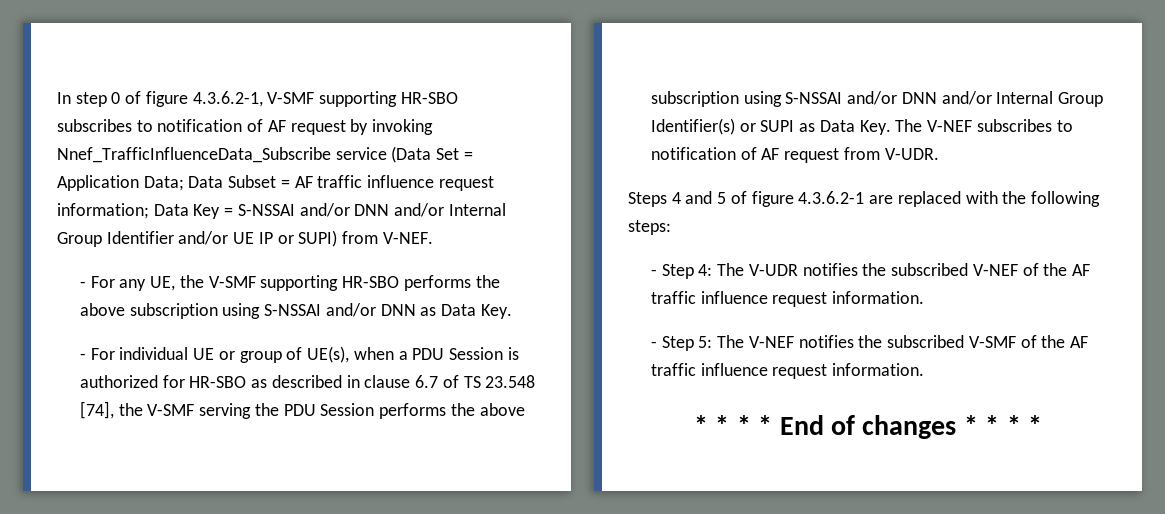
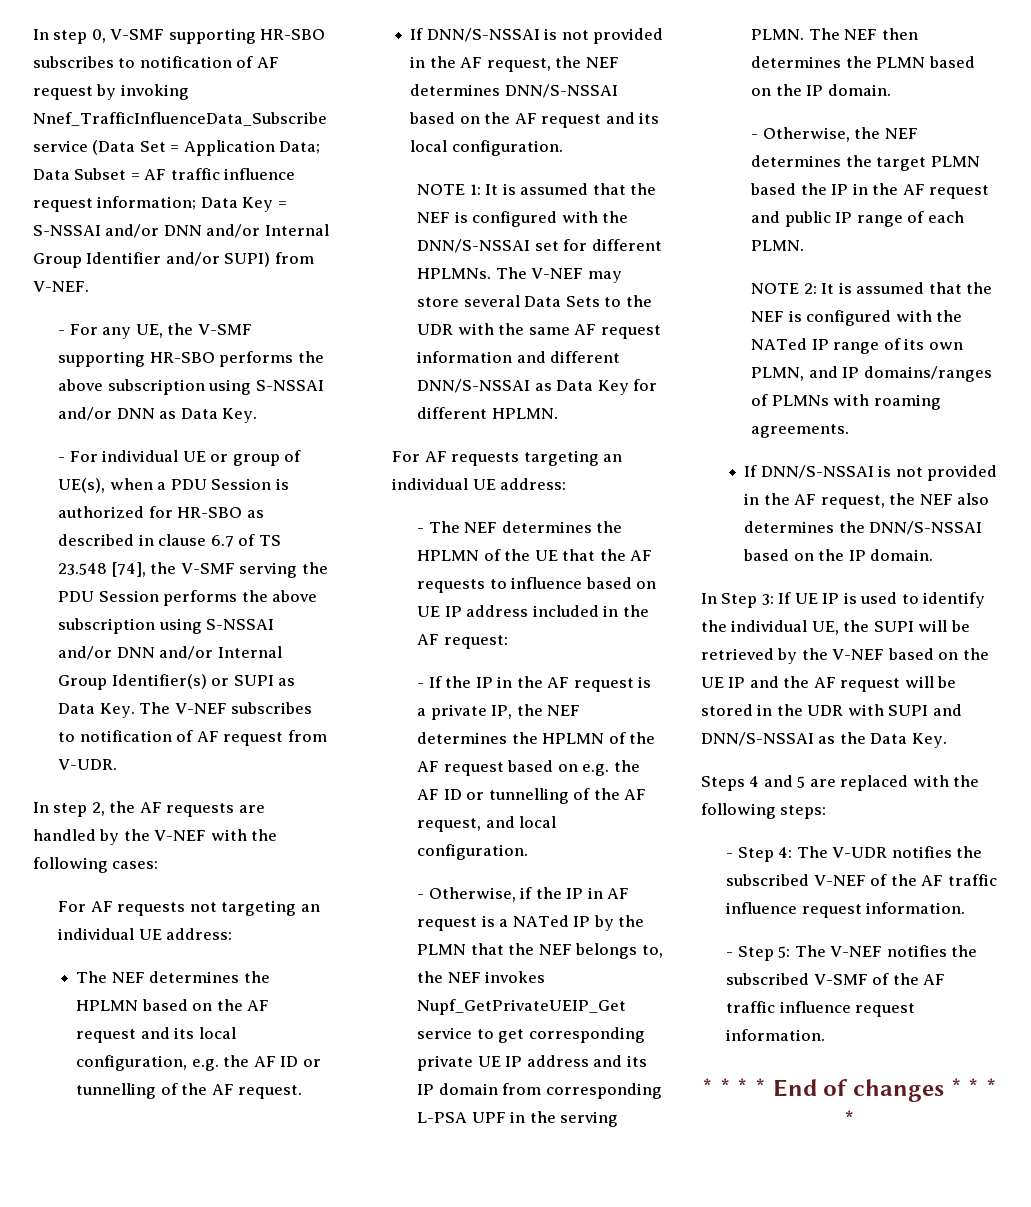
- In step 0 of figure 4.3.6.2-1, V-SMF supporting HR-SBO subscribes to notification of AF request by invoking Nnef_TrafficInfluenceData_Subscribe service (Data Set = Application Data; Data Subset = AF traffic influence request information; Data Key = S-NSSAI and/or DNN and/or Internal Group Identifier and/or UE IP or SUPI) from V-NEF.
+ In step 0, V-SMF supporting HR-SBO subscribes to notification of AF request by invoking Nnef_TrafficInfluenceData_Subscribe service (Data Set = Application Data; Data Subset = AF traffic influence request information; Data Key = S-NSSAI and/or DNN and/or Internal Group Identifier and/or SUPI) from V-NEF.
+ In step 2, the AF requests are handled by the V-NEF with the following cases:
+ For AF requests not targeting an individual UE address:
+ The NEF determines the HPLMN based on the AF request and its local configuration, e.g. the AF ID or tunnelling of the AF request.
+ If DNN/S-NSSAI is not provided in the AF request, the NEF determines DNN/S-NSSAI based on the AF request and its local configuration.
+ NOTE 1: It is assumed that the NEF is configured with the DNN/S-NSSAI set for different HPLMNs. The V-NEF may store several Data Sets to the UDR with the same AF request information and different DNN/S-NSSAI as Data Key for different HPLMN.
+ For AF requests targeting an individual UE address:
+ - The NEF determines the HPLMN of the UE that the AF requests to influence based on UE IP address included in the AF request:
+ - If the IP in the AF request is a private IP, the NEF determines the HPLMN of the AF request based on e.g. the AF ID or tunnelling of the AF request, and local configuration.
+ - Otherwise, if the IP in AF request is a NATed IP by the PLMN that the NEF belongs to, the NEF invokes Nupf_GetPrivateUEIP_Get service to get corresponding private UE IP address and its IP domain from corresponding L-PSA UPF in the serving PLMN. The NEF then determines the PLMN based on the IP domain.
+ - Otherwise, the NEF determines the target PLMN based the IP in the AF request and public IP range of each PLMN.
+ NOTE 2: It is assumed that the NEF is configured with the NATed IP range of its own PLMN, and IP domains/ranges of PLMNs with roaming agreements.
+ If DNN/S-NSSAI is not provided in the AF request, the NEF also determines the DNN/S-NSSAI based on the IP domain.
+ In Step 3: If UE IP is used to identify the individual UE, the SUPI will be retrieved by the V-NEF based on the UE IP and the AF request will be stored in the UDR with SUPI and DNN/S-NSSAI as the Data Key.
- Steps 4 and 5 of figure 4.3.6.2-1 are replaced with the following steps:
+ Steps 4 and 5 are replaced with the following steps:

